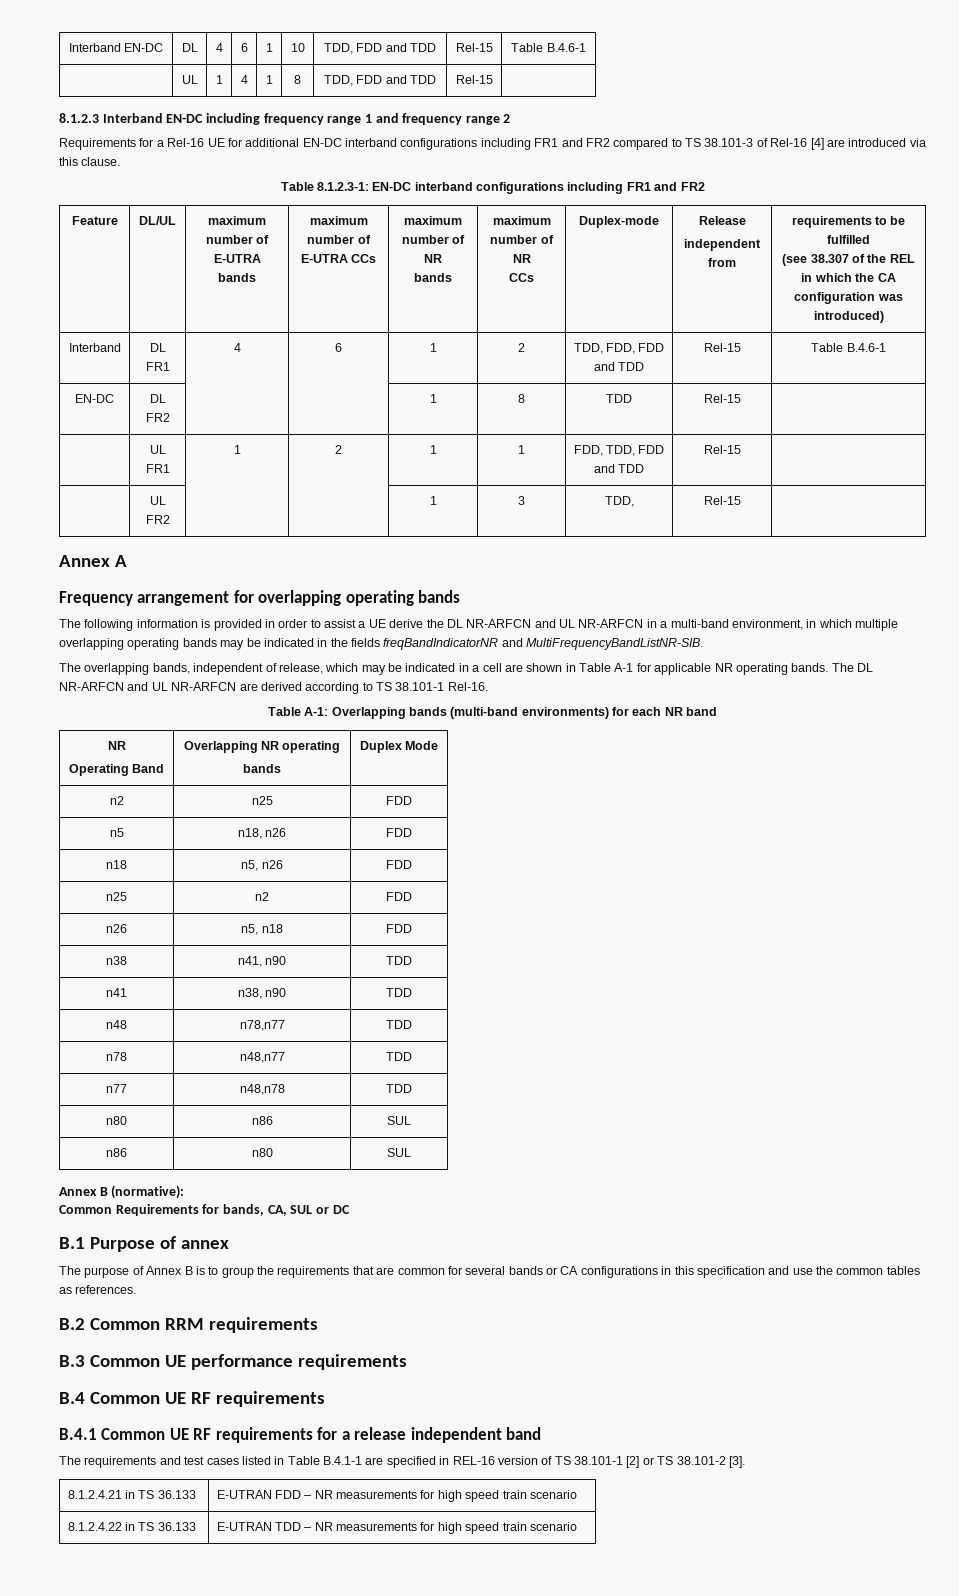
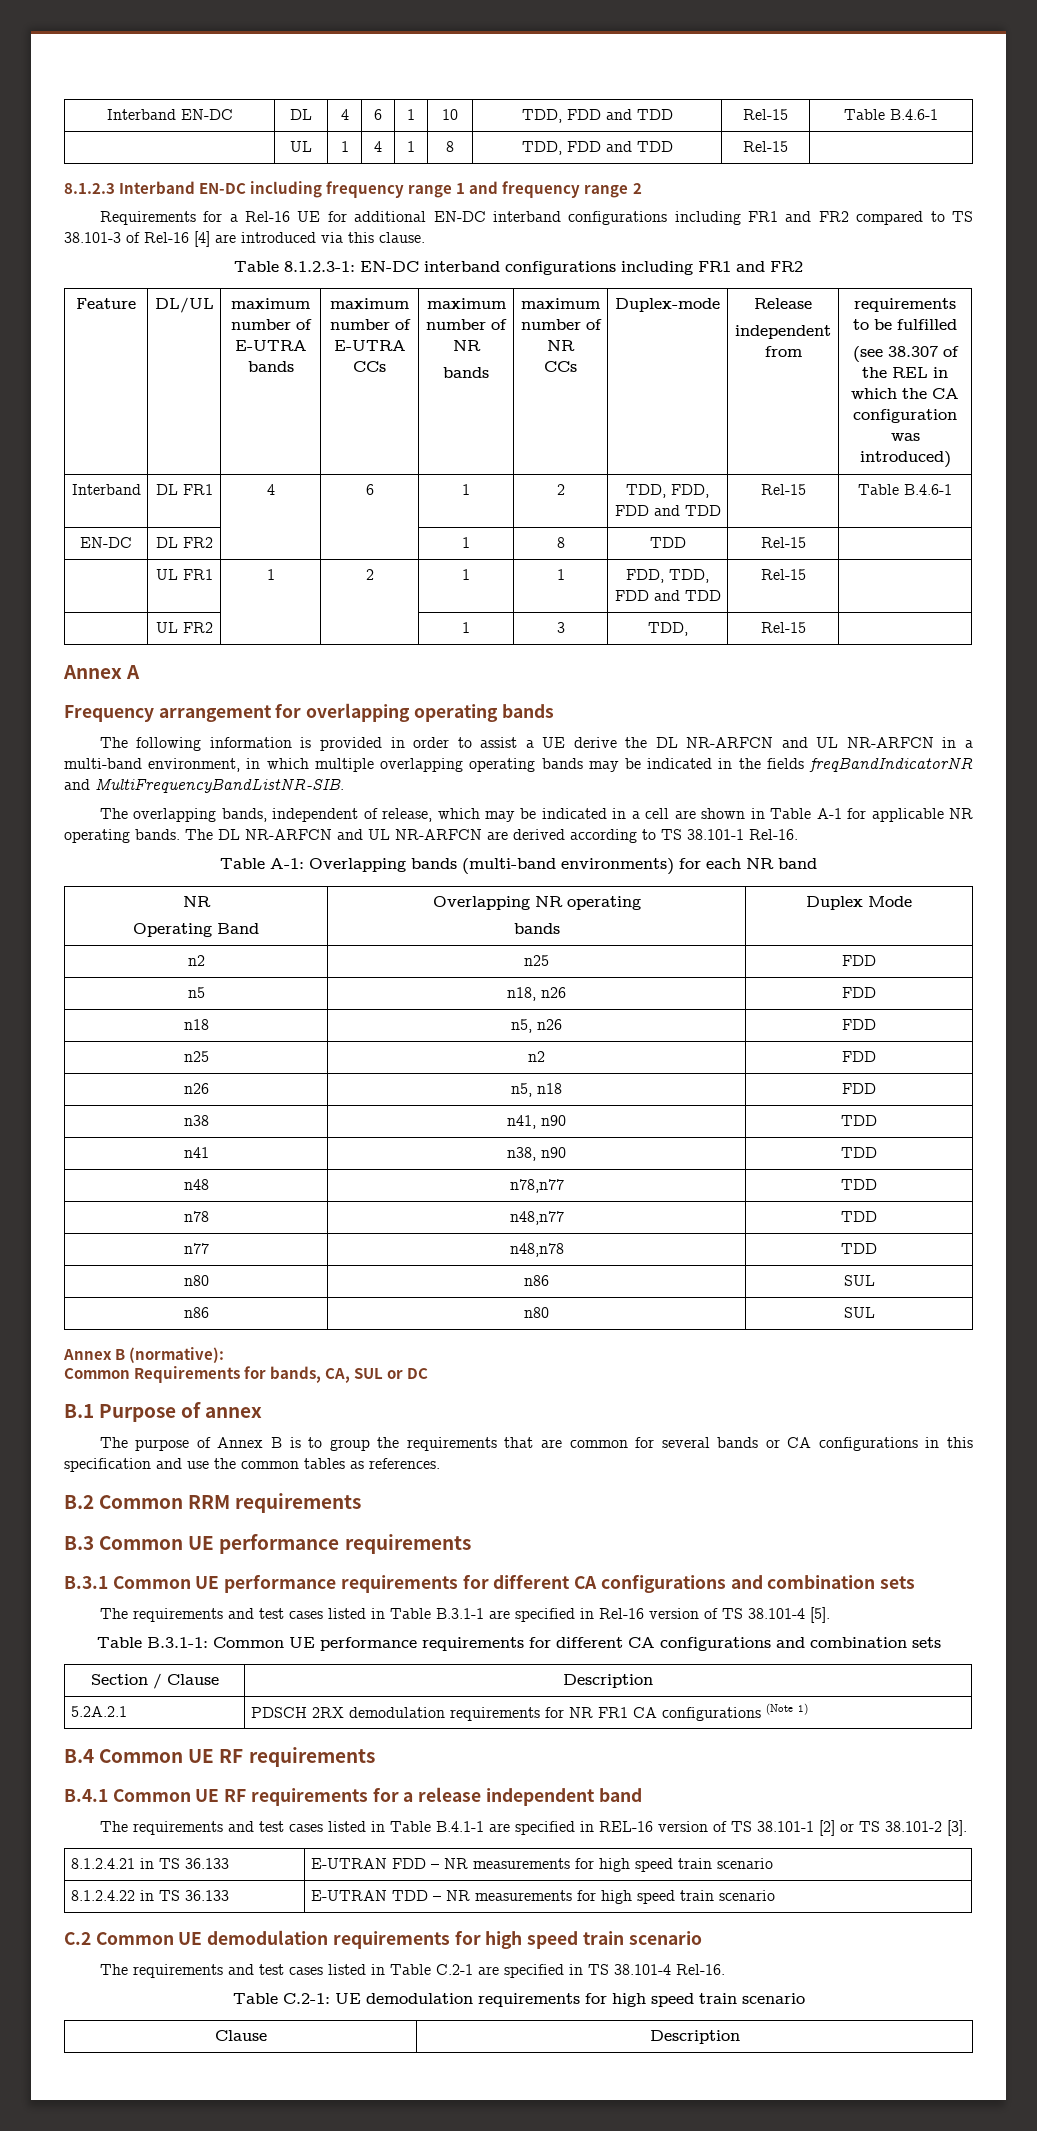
+ B.3.1 Common UE performance requirements for different CA configurations and combination sets
+ The requirements and test cases listed in Table B.3.1-1 are specified in Rel-16 version of TS 38.101-4 [5].
+ Table B.3.1-1: Common UE performance requirements for different CA configurations and combination sets
+ Section / Clause | Description
+ 5.2A.2.1 | PDSCH 2RX demodulation requirements for NR FR1 CA configurations (Note 1)
+ C.2 Common UE demodulation requirements for high speed train scenario
+ The requirements and test cases listed in Table C.2-1 are specified in TS 38.101-4 Rel-16.
+ Table C.2-1: UE demodulation requirements for high speed train scenario
+ Clause | Description

